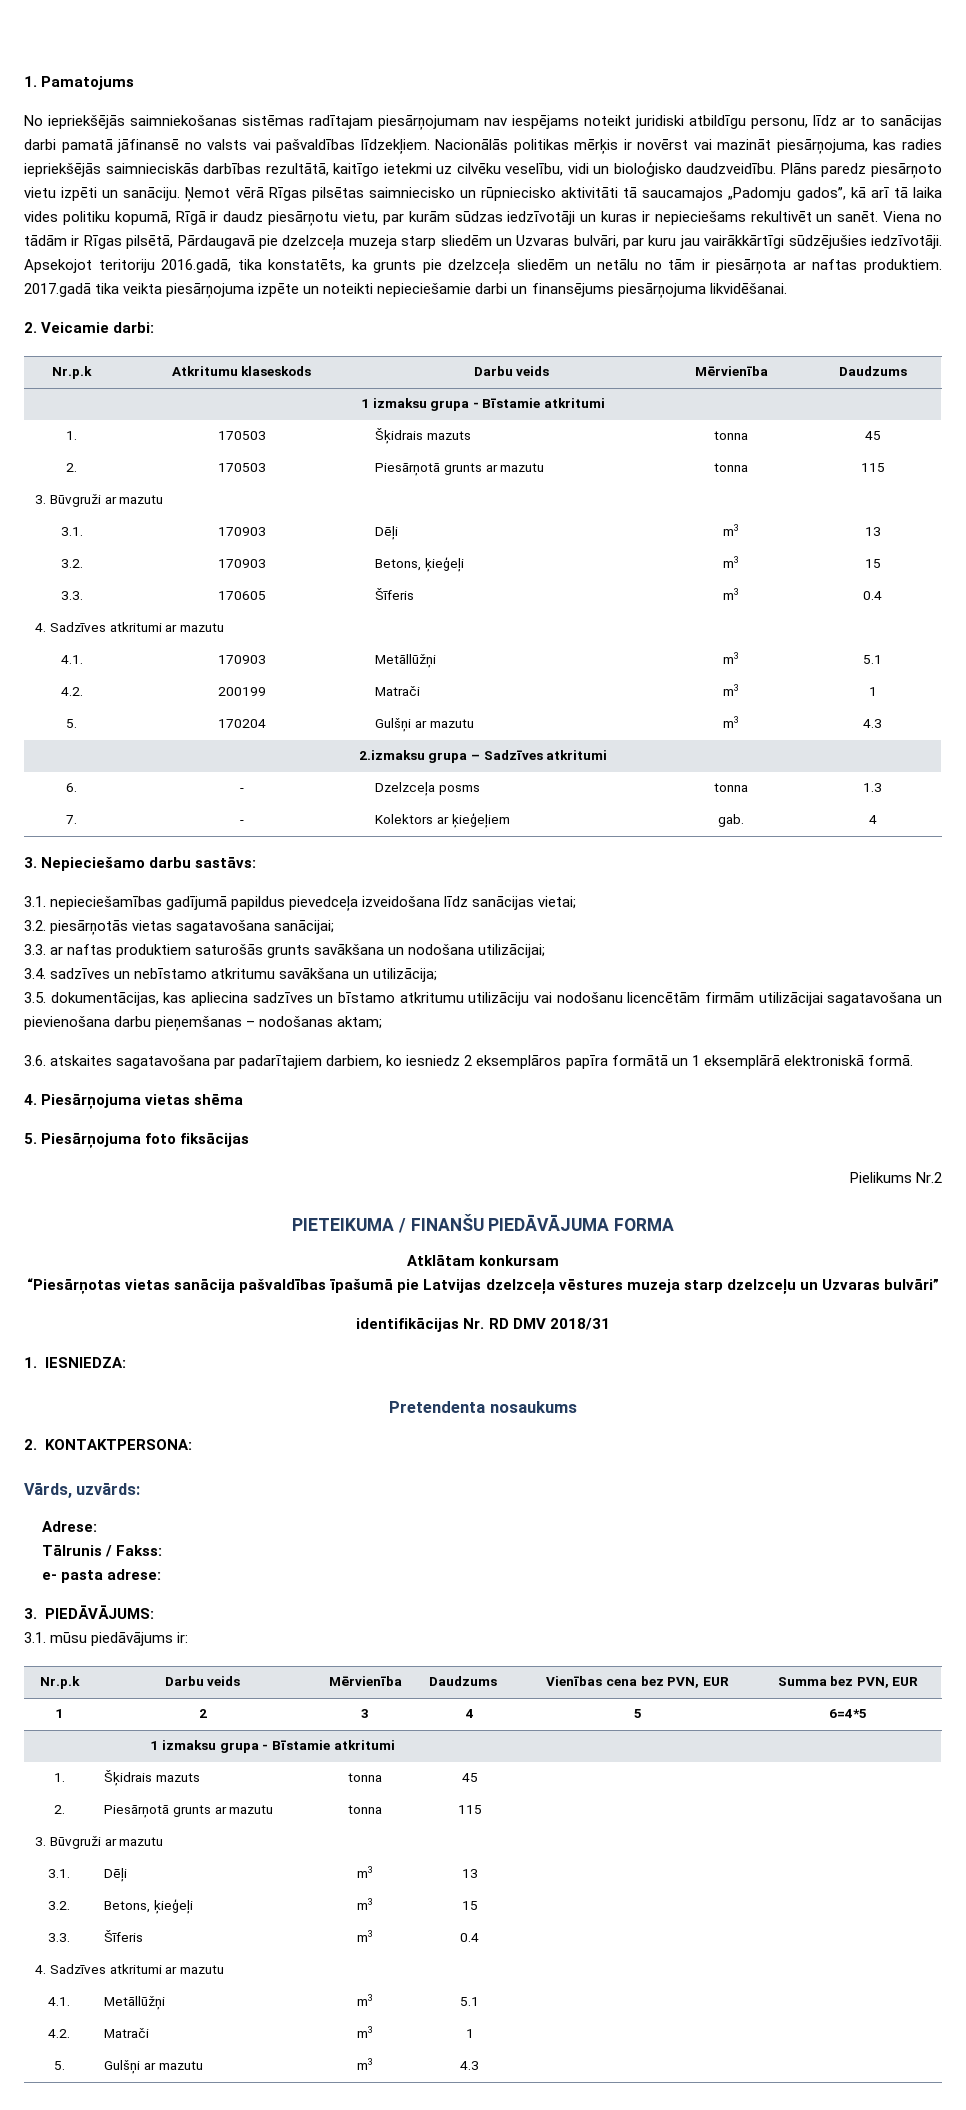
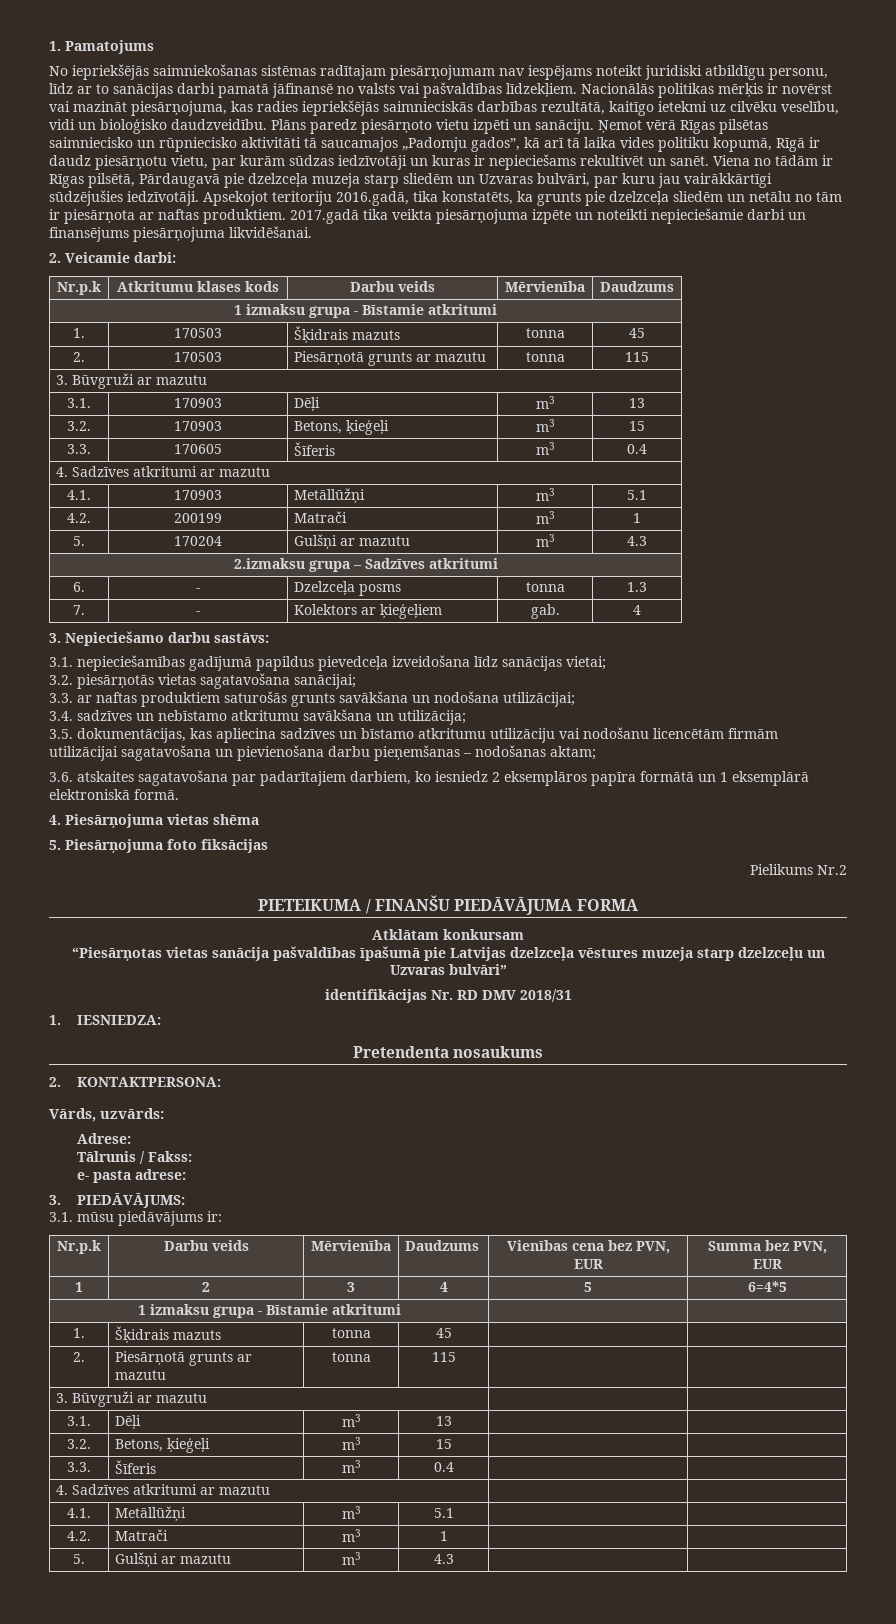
- Nr.p.k | Atkritumu klaseskods | Darbu veids | Mērvienība | Daudzums
+ Nr.p.k | Atkritumu klases kods | Darbu veids | Mērvienība | Daudzums

